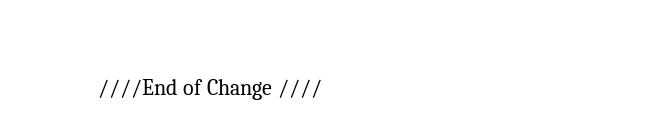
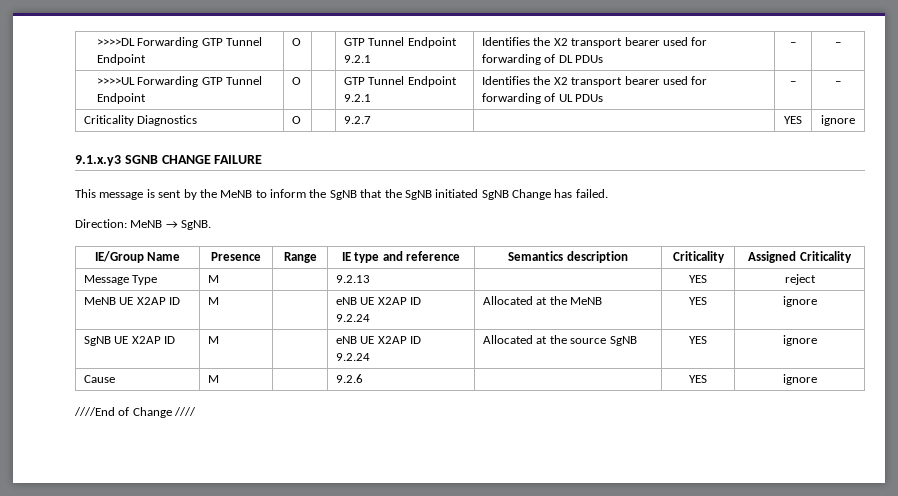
+ >>>>DL Forwarding GTP Tunnel Endpoint | O | | GTP Tunnel Endpoint 9.2.1 | Identifies the X2 transport bearer used for forwarding of DL PDUs | – | –
+ >>>>UL Forwarding GTP Tunnel Endpoint | O | | GTP Tunnel Endpoint 9.2.1 | Identifies the X2 transport bearer used for forwarding of UL PDUs | – | –
+ Criticality Diagnostics | O | | 9.2.7 | | YES | ignore
+ 9.1.x.y3 SGNB CHANGE FAILURE
+ This message is sent by the MeNB to inform the SgNB that the SgNB initiated SgNB Change has failed.
+ Direction: MeNB → SgNB.
+ IE/Group Name | Presence | Range | IE type and reference | Semantics description | Criticality | Assigned Criticality
+ Message Type | M | | 9.2.13 | | YES | reject
+ MeNB UE X2AP ID | M | | eNB UE X2AP ID
+ 9.2.24 | Allocated at the MeNB | YES | ignore
+ SgNB UE X2AP ID | M | | eNB UE X2AP ID
+ 9.2.24 | Allocated at the source SgNB | YES | ignore
+ Cause | M | | 9.2.6 | | YES | ignore

